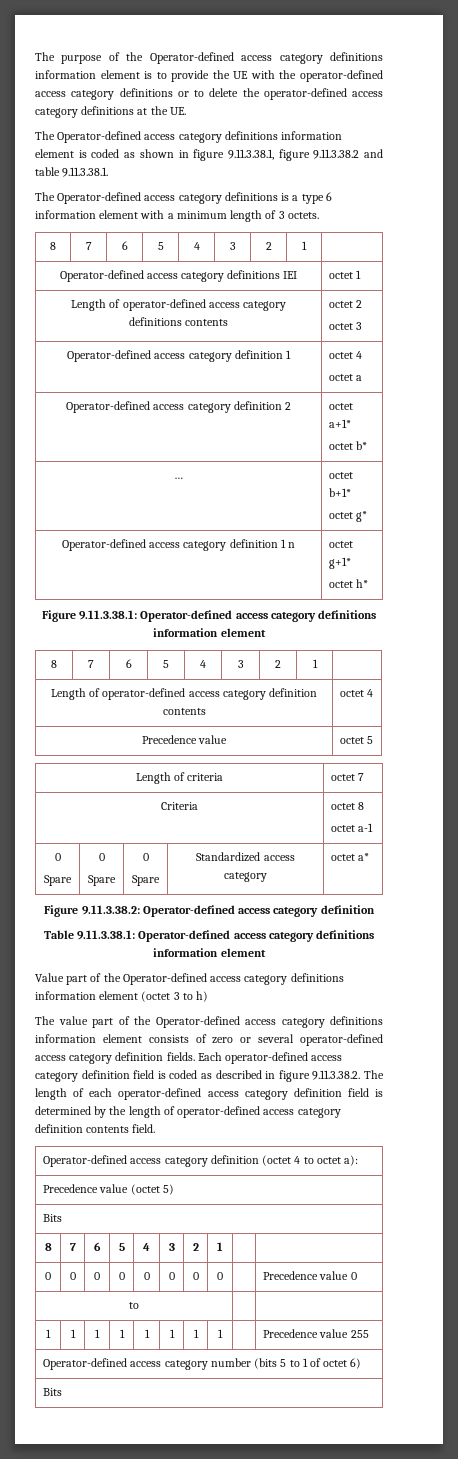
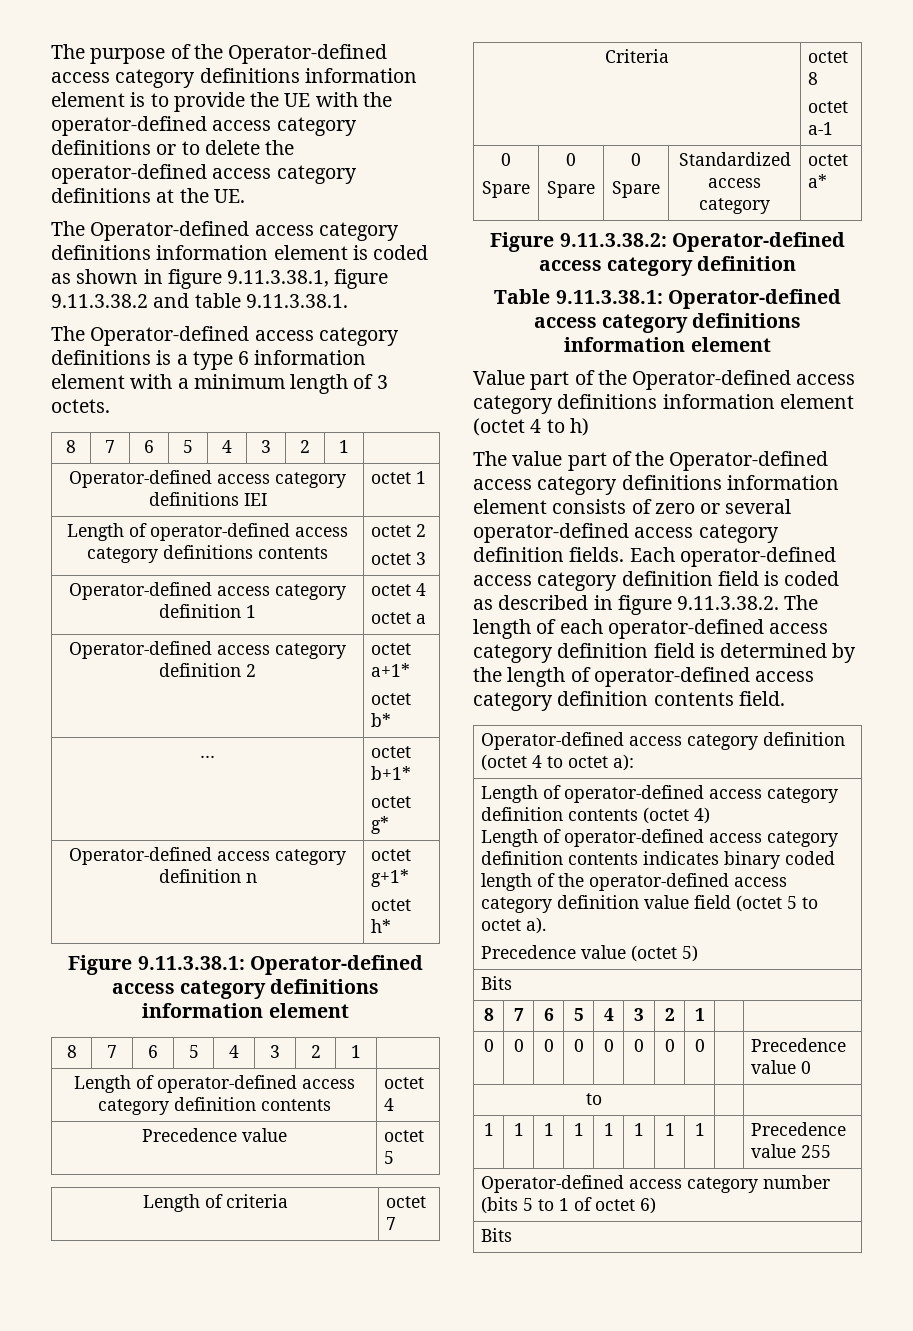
- Operator-defined access category definition 1 n | octet g+1*
+ Operator-defined access category definition n | octet g+1*
- Value part of the Operator-defined access category definitions information element (octet 3 to h)
+ Value part of the Operator-defined access category definitions information element (octet 4 to h)
+ Length of operator-defined access category definition contents (octet 4)
+ Length of operator-defined access category definition contents indicates binary coded length of the operator-defined access category definition value field (octet 5 to octet a).

